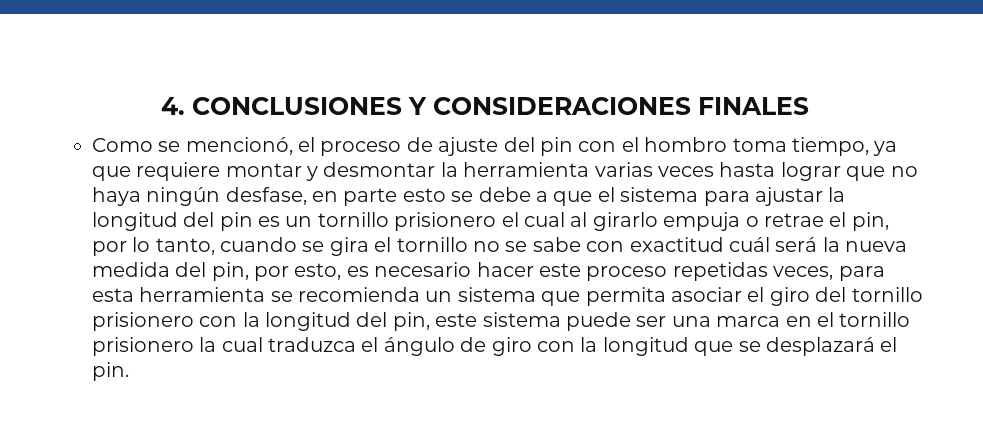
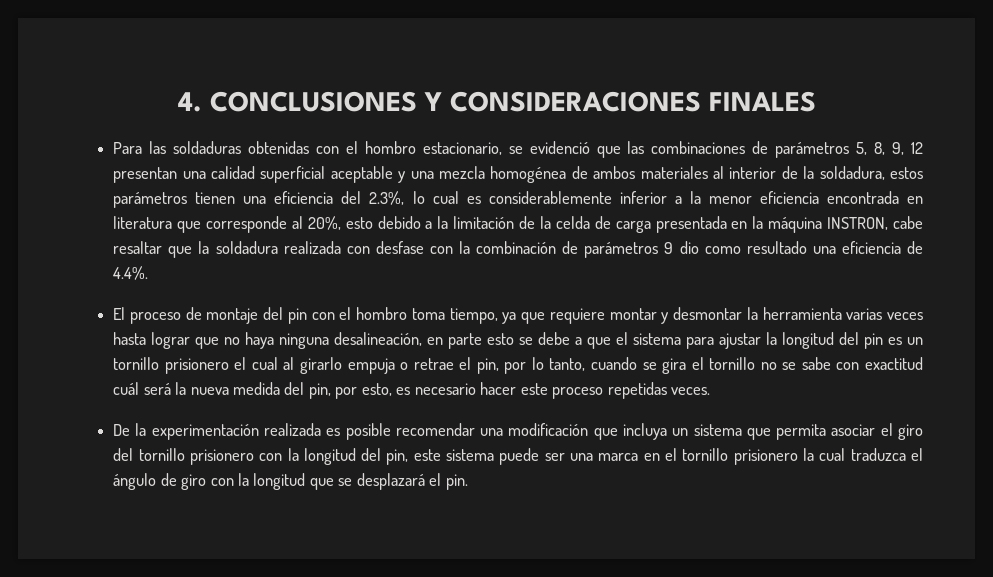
- Como se mencionó, el proceso de ajuste del pin con el hombro toma tiempo, ya que requiere montar y desmontar la herramienta varias veces hasta lograr que no haya ningún desfase, en parte esto se debe a que el sistema para ajustar la longitud del pin es un tornillo prisionero el cual al girarlo empuja o retrae el pin, por lo tanto, cuando se gira el tornillo no se sabe con exactitud cuál será la nueva medida del pin, por esto, es necesario hacer este proceso repetidas veces, para esta herramienta se recomienda un sistema que permita asociar el giro del tornillo prisionero con la longitud del pin, este sistema puede ser una marca en el tornillo prisionero la cual traduzca el ángulo de giro con la longitud que se desplazará el pin.
+ Para las soldaduras obtenidas con el hombro estacionario, se evidenció que las combinaciones de parámetros 5, 8, 9, 12 presentan una calidad superficial aceptable y una mezcla homogénea de ambos materiales al interior de la soldadura, estos parámetros tienen una eficiencia del 2.3%, lo cual es considerablemente inferior a la menor eficiencia encontrada en literatura que corresponde al 20%, esto debido a la limitación de la celda de carga presentada en la máquina INSTRON, cabe resaltar que la soldadura realizada con desfase con la combinación de parámetros 9 dio como resultado una eficiencia de 4.4%.
+ El proceso de montaje del pin con el hombro toma tiempo, ya que requiere montar y desmontar la herramienta varias veces hasta lograr que no haya ninguna desalineación, en parte esto se debe a que el sistema para ajustar la longitud del pin es un tornillo prisionero el cual al girarlo empuja o retrae el pin, por lo tanto, cuando se gira el tornillo no se sabe con exactitud cuál será la nueva medida del pin, por esto, es necesario hacer este proceso repetidas veces.
+ De la experimentación realizada es posible recomendar una modificación que incluya un sistema que permita asociar el giro del tornillo prisionero con la longitud del pin, este sistema puede ser una marca en el tornillo prisionero la cual traduzca el ángulo de giro con la longitud que se desplazará el pin.

